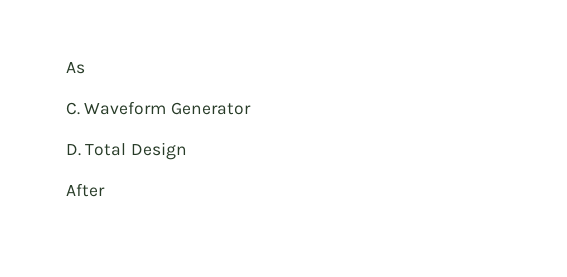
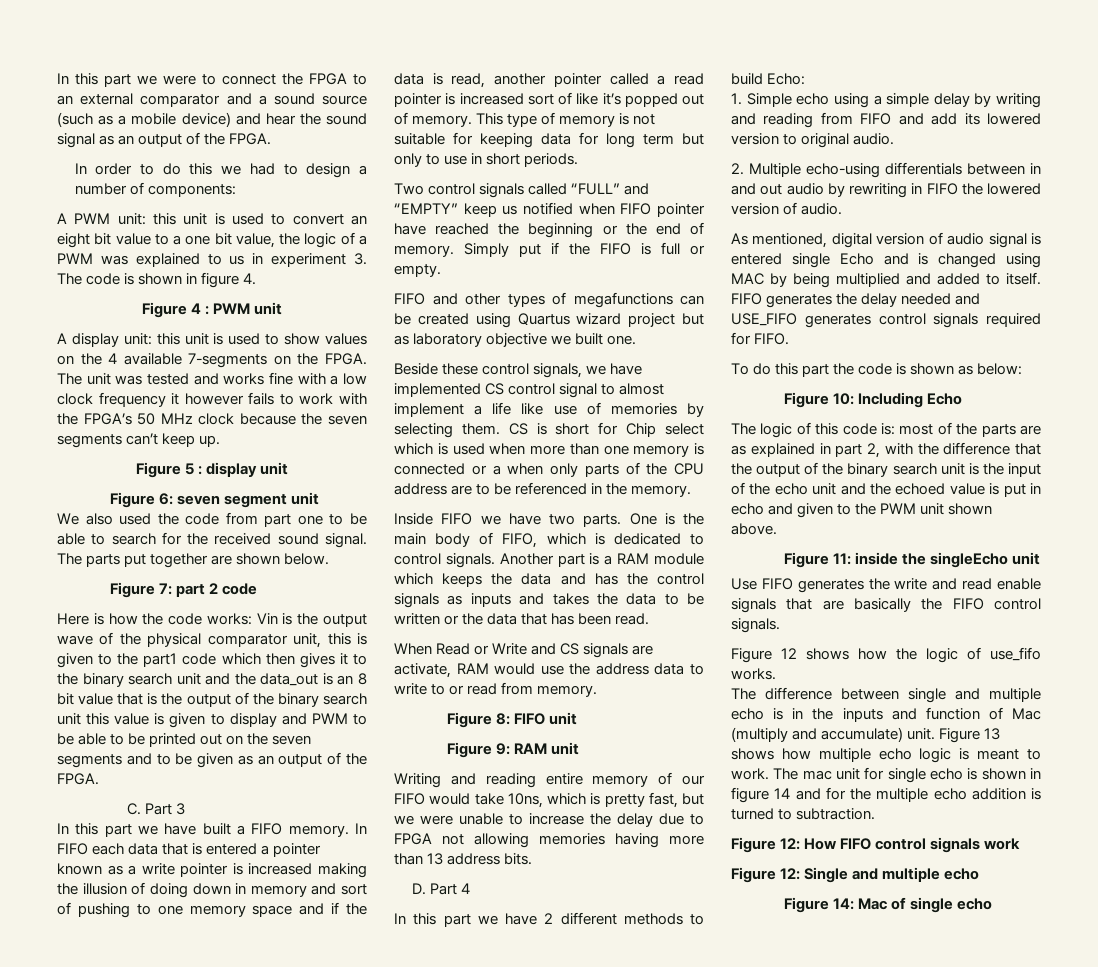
- As
- C. Waveform Generator
- D. Total Design
- After
+ In this part we were to connect the FPGA to an external comparator and a sound source (such as a mobile device) and hear the sound signal as an output of the FPGA.
+ In order to do this we had to design a number of components:
+ A PWM unit: this unit is used to convert an eight bit value to a one bit value, the logic of a PWM was explained to us in experiment 3. The code is shown in figure 4.
+ Figure 4 : PWM unit
+ A display unit: this unit is used to show values on the 4 available 7-segments on the FPGA. The unit was tested and works fine with a low clock frequency it however fails to work with the FPGA’s 50 MHz clock because the seven segments can’t keep up.
+ Figure 5 : display unit
+ Figure 6: seven segment unit
+ We also used the code from part one to be able to search for the received sound signal. The parts put together are shown below.
+ Figure 7: part 2 code
+ Here is how the code works: Vin is the output wave of the physical comparator unit, this is given to the part1 code which then gives it to the binary search unit and the data_out is an 8 bit value that is the output of the binary search unit this value is given to display and PWM to be able to be printed out on the seven segments and to be given as an output of the FPGA.
+ C. Part 3
+ In this part we have built a FIFO memory. In FIFO each data that is entered a pointer known as a write pointer is increased making the illusion of doing down in memory and sort of pushing to one memory space and if the data is read, another pointer called a read pointer is increased sort of like it’s popped out of memory. This type of memory is not suitable for keeping data for long term but only to use in short periods.
+ Two control signals called “FULL” and “EMPTY” keep us notified when FIFO pointer have reached the beginning or the end of memory. Simply put if the FIFO is full or empty.
+ FIFO and other types of megafunctions can be created using Quartus wizard project but as laboratory objective we built one.
+ Beside these control signals, we have implemented CS control signal to almost implement a life like use of memories by selecting them. CS is short for Chip select which is used when more than one memory is connected or a when only parts of the CPU address are to be referenced in the memory.
+ Inside FIFO we have two parts. One is the main body of FIFO, which is dedicated to control signals. Another part is a RAM module which keeps the data and has the control signals as inputs and takes the data to be written or the data that has been read.
+ When Read or Write and CS signals are activate, RAM would use the address data to write to or read from memory.
+ Figure 8: FIFO unit
+ Figure 9: RAM unit
+ Writing and reading entire memory of our FIFO would take 10ns, which is pretty fast, but we were unable to increase the delay due to FPGA not allowing memories having more than 13 address bits.
+ D. Part 4
+ In this part we have 2 different methods to build Echo:
+ 1. Simple echo using a simple delay by writing and reading from FIFO and add its lowered version to original audio.
+ 2. Multiple echo-using differentials between in and out audio by rewriting in FIFO the lowered version of audio.
+ As mentioned, digital version of audio signal is entered single Echo and is changed using MAC by being multiplied and added to itself. FIFO generates the delay needed and USE_FIFO generates control signals required for FIFO.
+ To do this part the code is shown as below:
+ Figure 10: Including Echo
+ The logic of this code is: most of the parts are as explained in part 2, with the difference that the output of the binary search unit is the input of the echo unit and the echoed value is put in echo and given to the PWM unit shown above.
+ Figure 11: inside the singleEcho unit
+ Use FIFO generates the write and read enable signals that are basically the FIFO control signals.
+ Figure 12 shows how the logic of use_fifo works.
+ The difference between single and multiple echo is in the inputs and function of Mac (multiply and accumulate) unit. Figure 13 shows how multiple echo logic is meant to work. The mac unit for single echo is shown in figure 14 and for the multiple echo addition is turned to subtraction.
+ Figure 12: How FIFO control signals work
+ Figure 12: Single and multiple echo
+ Figure 14: Mac of single echo

